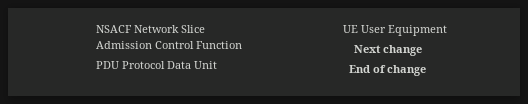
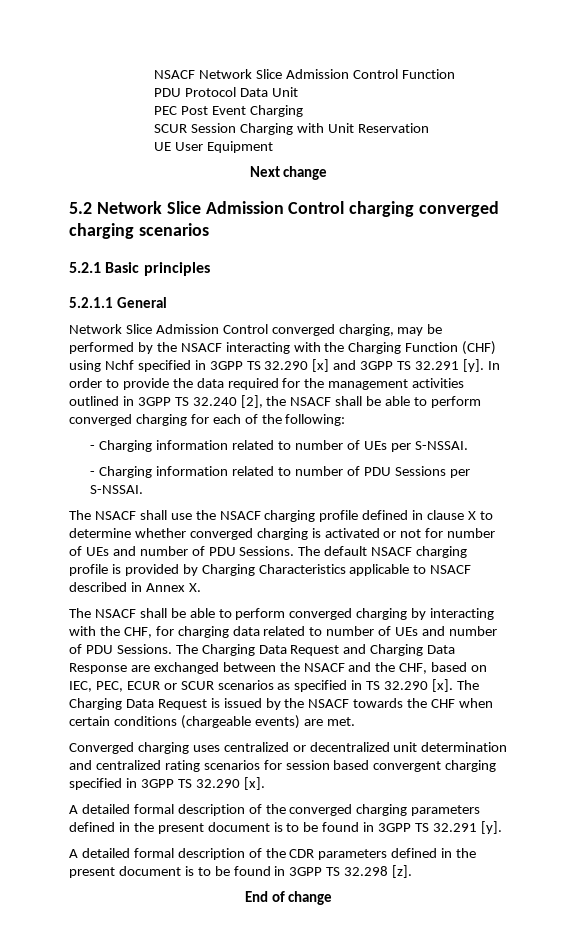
+ PEC Post Event Charging
+ SCUR Session Charging with Unit Reservation
+ 5.2 Network Slice Admission Control charging converged charging scenarios
+ 5.2.1 Basic principles
+ 5.2.1.1 General
+ Network Slice Admission Control converged charging, may be performed by the NSACF interacting with the Charging Function (CHF) using Nchf specified in 3GPP TS 32.290 [x] and 3GPP TS 32.291 [y]. In order to provide the data required for the management activities outlined in 3GPP TS 32.240 [2], the NSACF shall be able to perform converged charging for each of the following:
+ - Charging information related to number of UEs per S-NSSAI.
+ - Charging information related to number of PDU Sessions per S-NSSAI.
+ The NSACF shall use the NSACF charging profile defined in clause X to determine whether converged charging is activated or not for number of UEs and number of PDU Sessions. The default NSACF charging profile is provided by Charging Characteristics applicable to NSACF described in Annex X.
+ The NSACF shall be able to perform converged charging by interacting with the CHF, for charging data related to number of UEs and number of PDU Sessions. The Charging Data Request and Charging Data Response are exchanged between the NSACF and the CHF, based on IEC, PEC, ECUR or SCUR scenarios as specified in TS 32.290 [x]. The Charging Data Request is issued by the NSACF towards the CHF when certain conditions (chargeable events) are met.
+ Converged charging uses centralized or decentralized unit determination and centralized rating scenarios for session based convergent charging specified in 3GPP TS 32.290 [x].
+ A detailed formal description of the converged charging parameters defined in the present document is to be found in 3GPP TS 32.291 [y].
+ A detailed formal description of the CDR parameters defined in the present document is to be found in 3GPP TS 32.298 [z].

